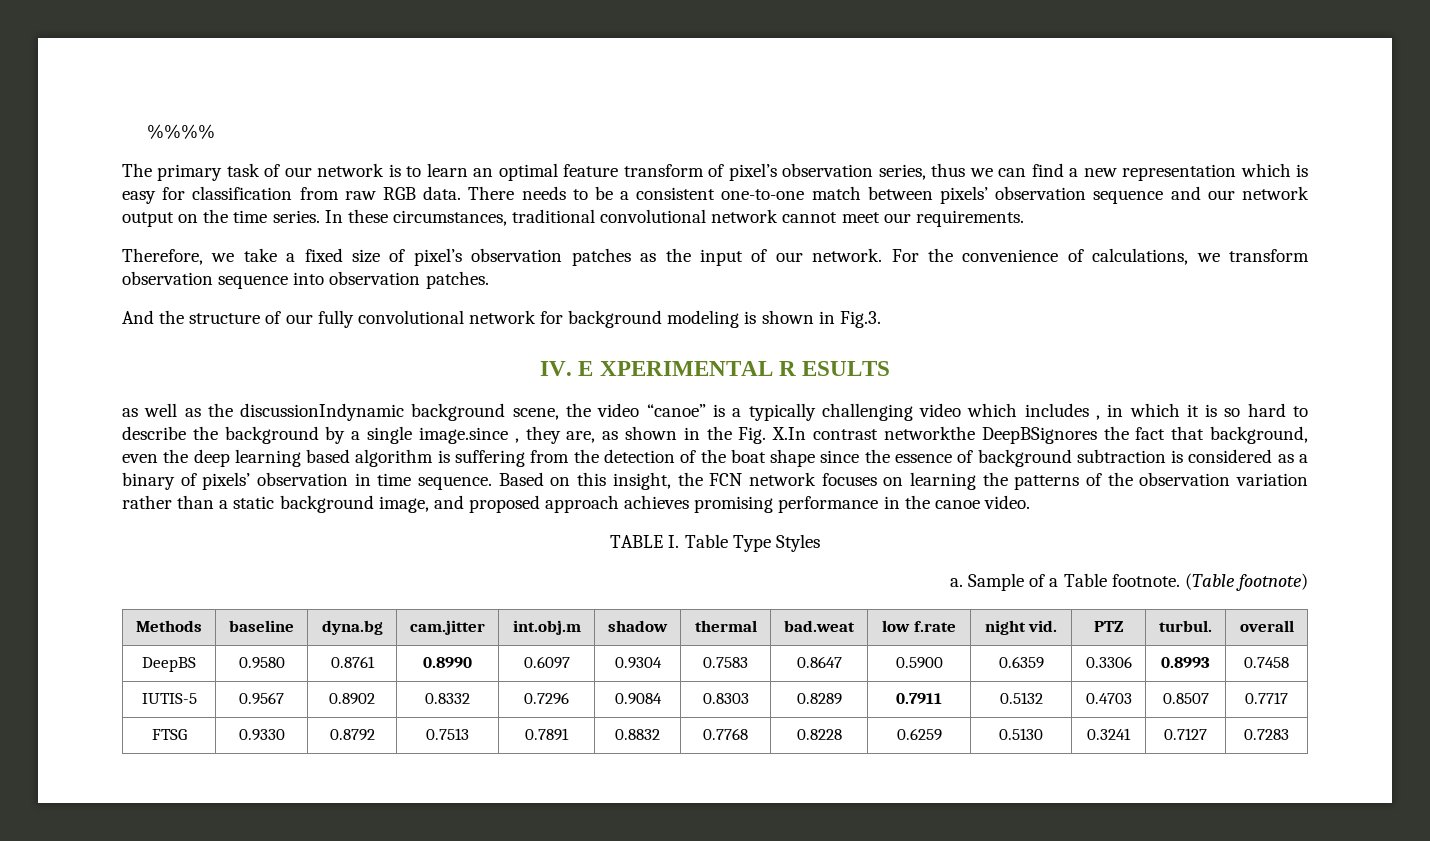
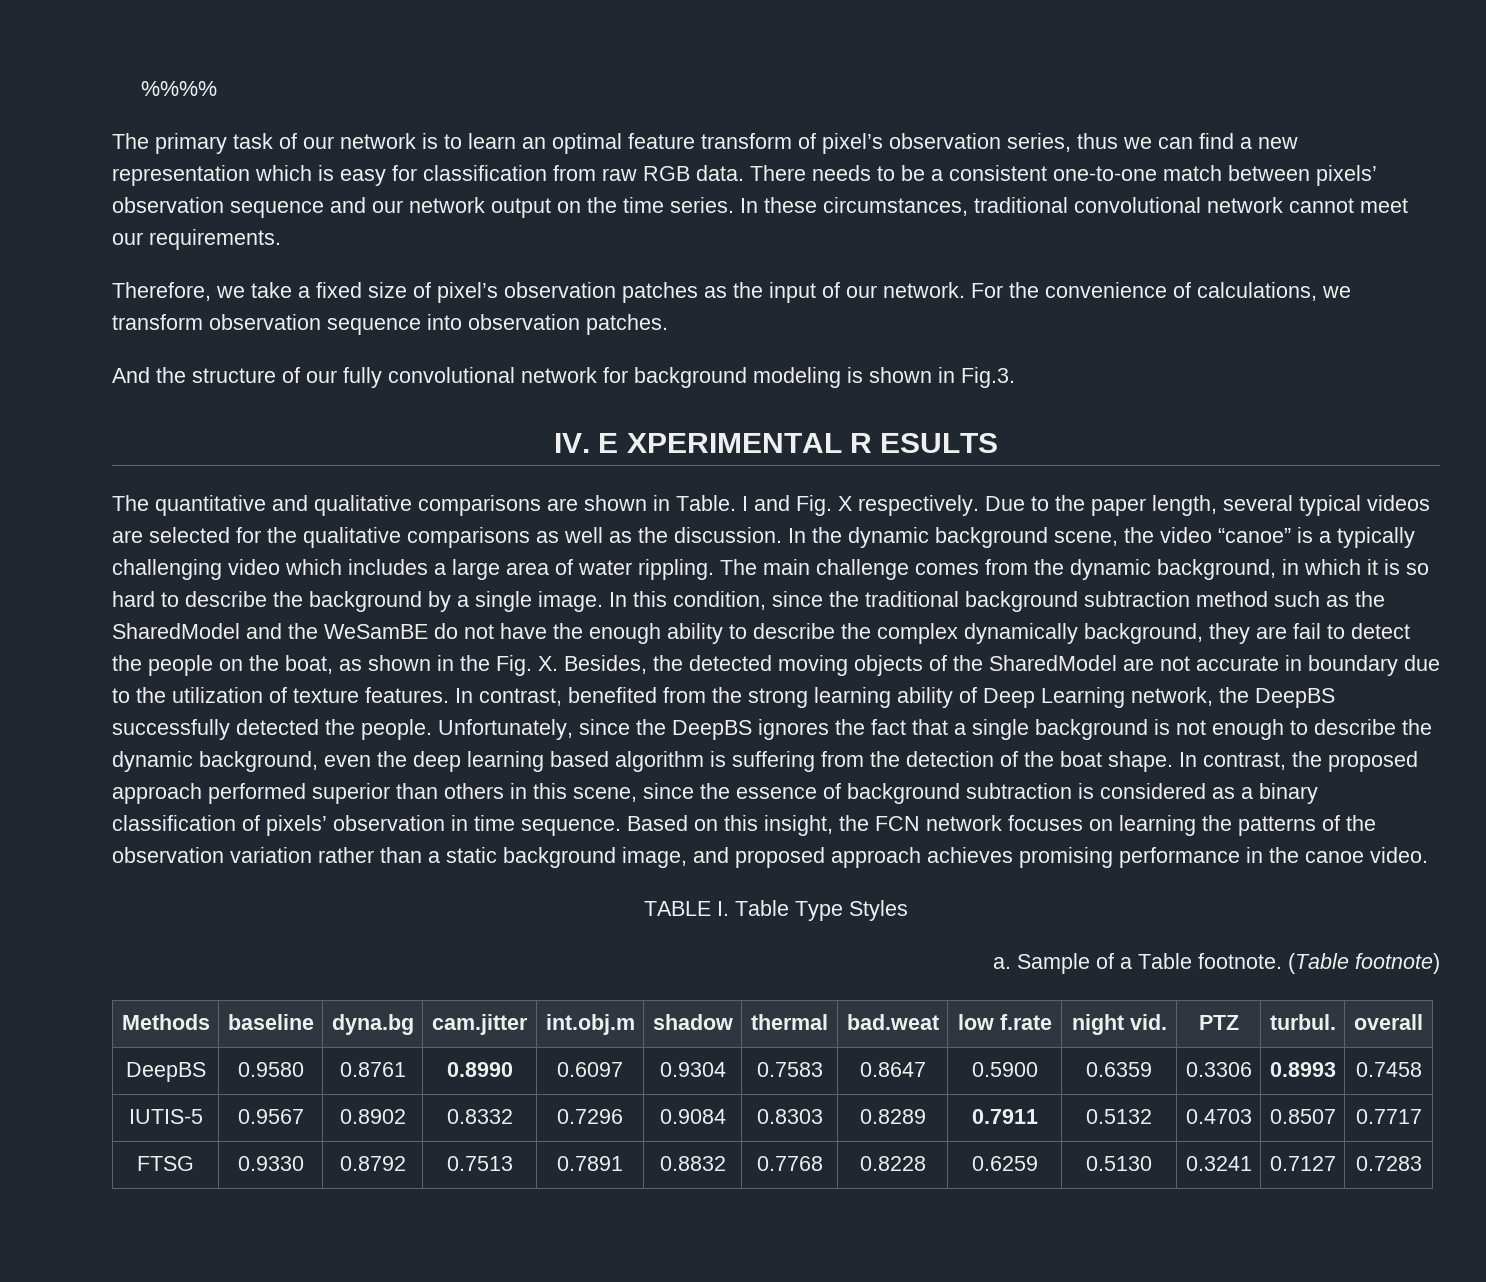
- as well as the discussionIndynamic background scene, the video “canoe” is a typically challenging video which includes , in which it is so hard to describe the background by a single image.since , they are, as shown in the Fig. X.In contrast networkthe DeepBSignores the fact that background, even the deep learning based algorithm is suffering from the detection of the boat shape since the essence of background subtraction is considered as a binary of pixels’ observation in time sequence.
+ The quantitative and qualitative comparisons are shown in Table. I and Fig. X respectively. Due to the paper length, several typical videos are selected for the qualitative comparisons as well as the discussion. In the dynamic background scene, the video “canoe” is a typically challenging video which includes a large area of water rippling. The main challenge comes from the dynamic background, in which it is so hard to describe the background by a single image. In this condition, since the traditional background subtraction method such as the SharedModel and the WeSamBE do not have the enough ability to describe the complex dynamically background, they are fail to detect the people on the boat, as shown in the Fig. X. Besides, the detected moving objects of the SharedModel are not accurate in boundary due to the utilization of texture features. In contrast, benefited from the strong learning ability of Deep Learning network, the DeepBS successfully detected the people. Unfortunately, since the DeepBS ignores the fact that a single background is not enough to describe the dynamic background, even the deep learning based algorithm is suffering from the detection of the boat shape. In contrast, the proposed approach performed superior than others in this scene, since the essence of background subtraction is considered as a binary classification of pixels’ observation in time sequence.

